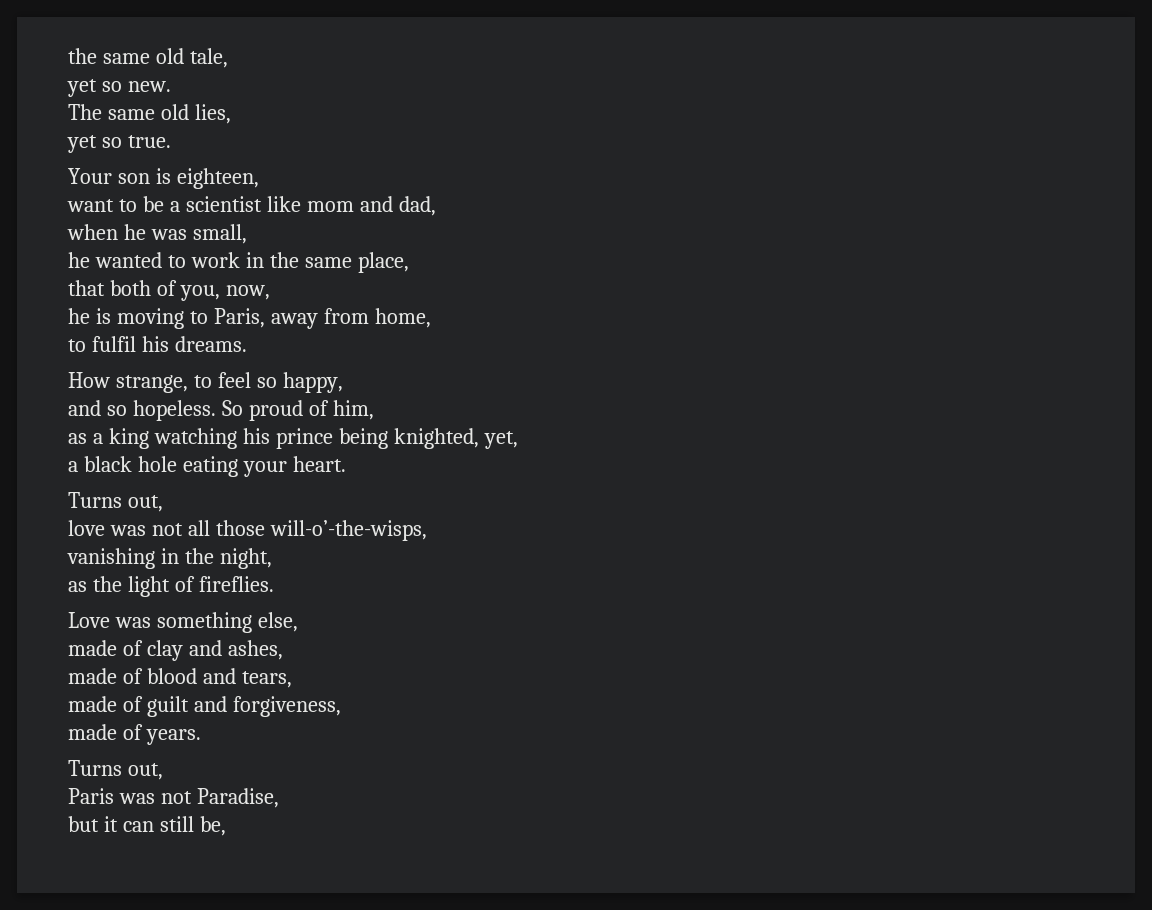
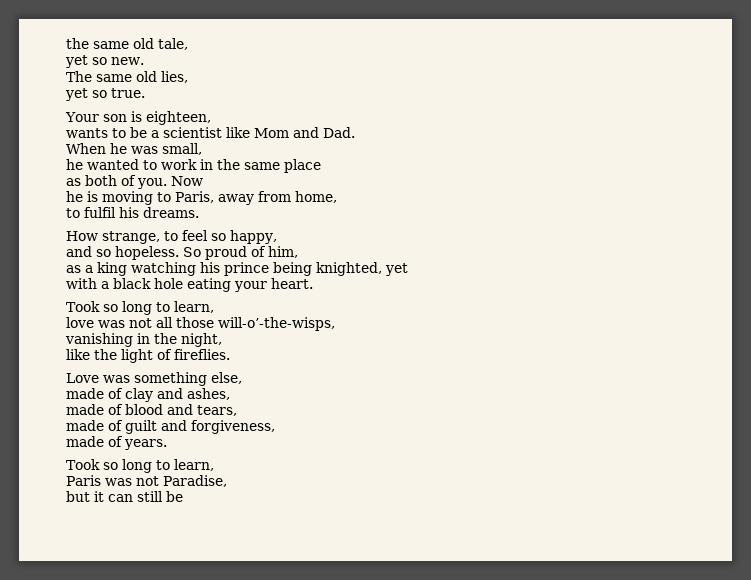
- want to be a scientist like mom and dad,
- when he was small,
+ wants to be a scientist like Mom and Dad.
+ When he was small,
- he wanted to work in the same place,
- that both of you, now,
+ he wanted to work in the same place
+ as both of you. Now
- as a king watching his prince being knighted, yet,
- a black hole eating your heart.
- Turns out,
+ as a king watching his prince being knighted, yet
+ with a black hole eating your heart.
+ Took so long to learn,
- as the light of fireflies.
+ like the light of fireflies.
  made of years.
- Turns out,
+ Took so long to learn,
- but it can still be,
+ but it can still be

